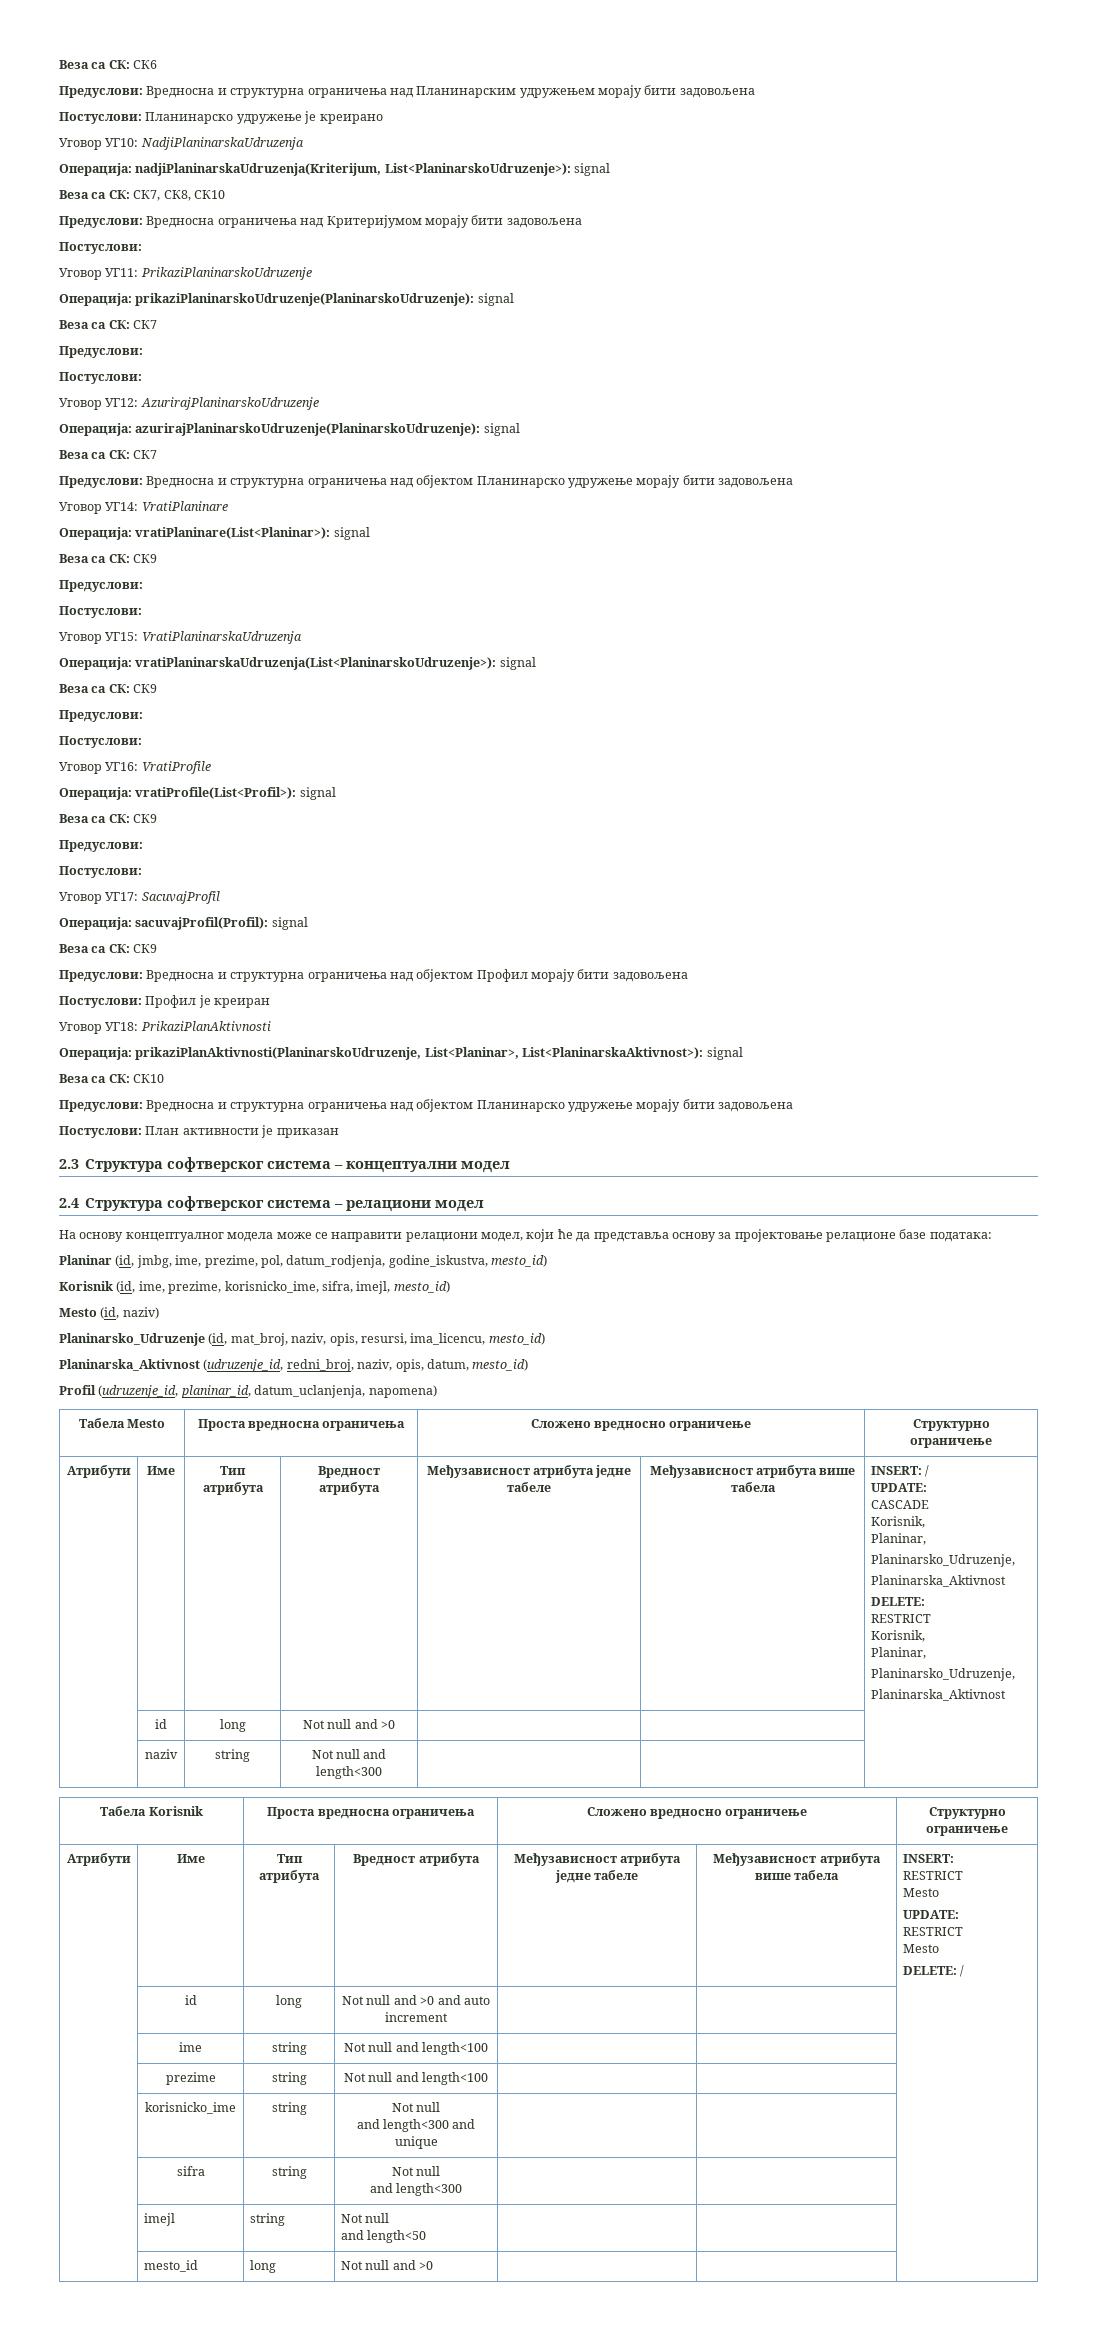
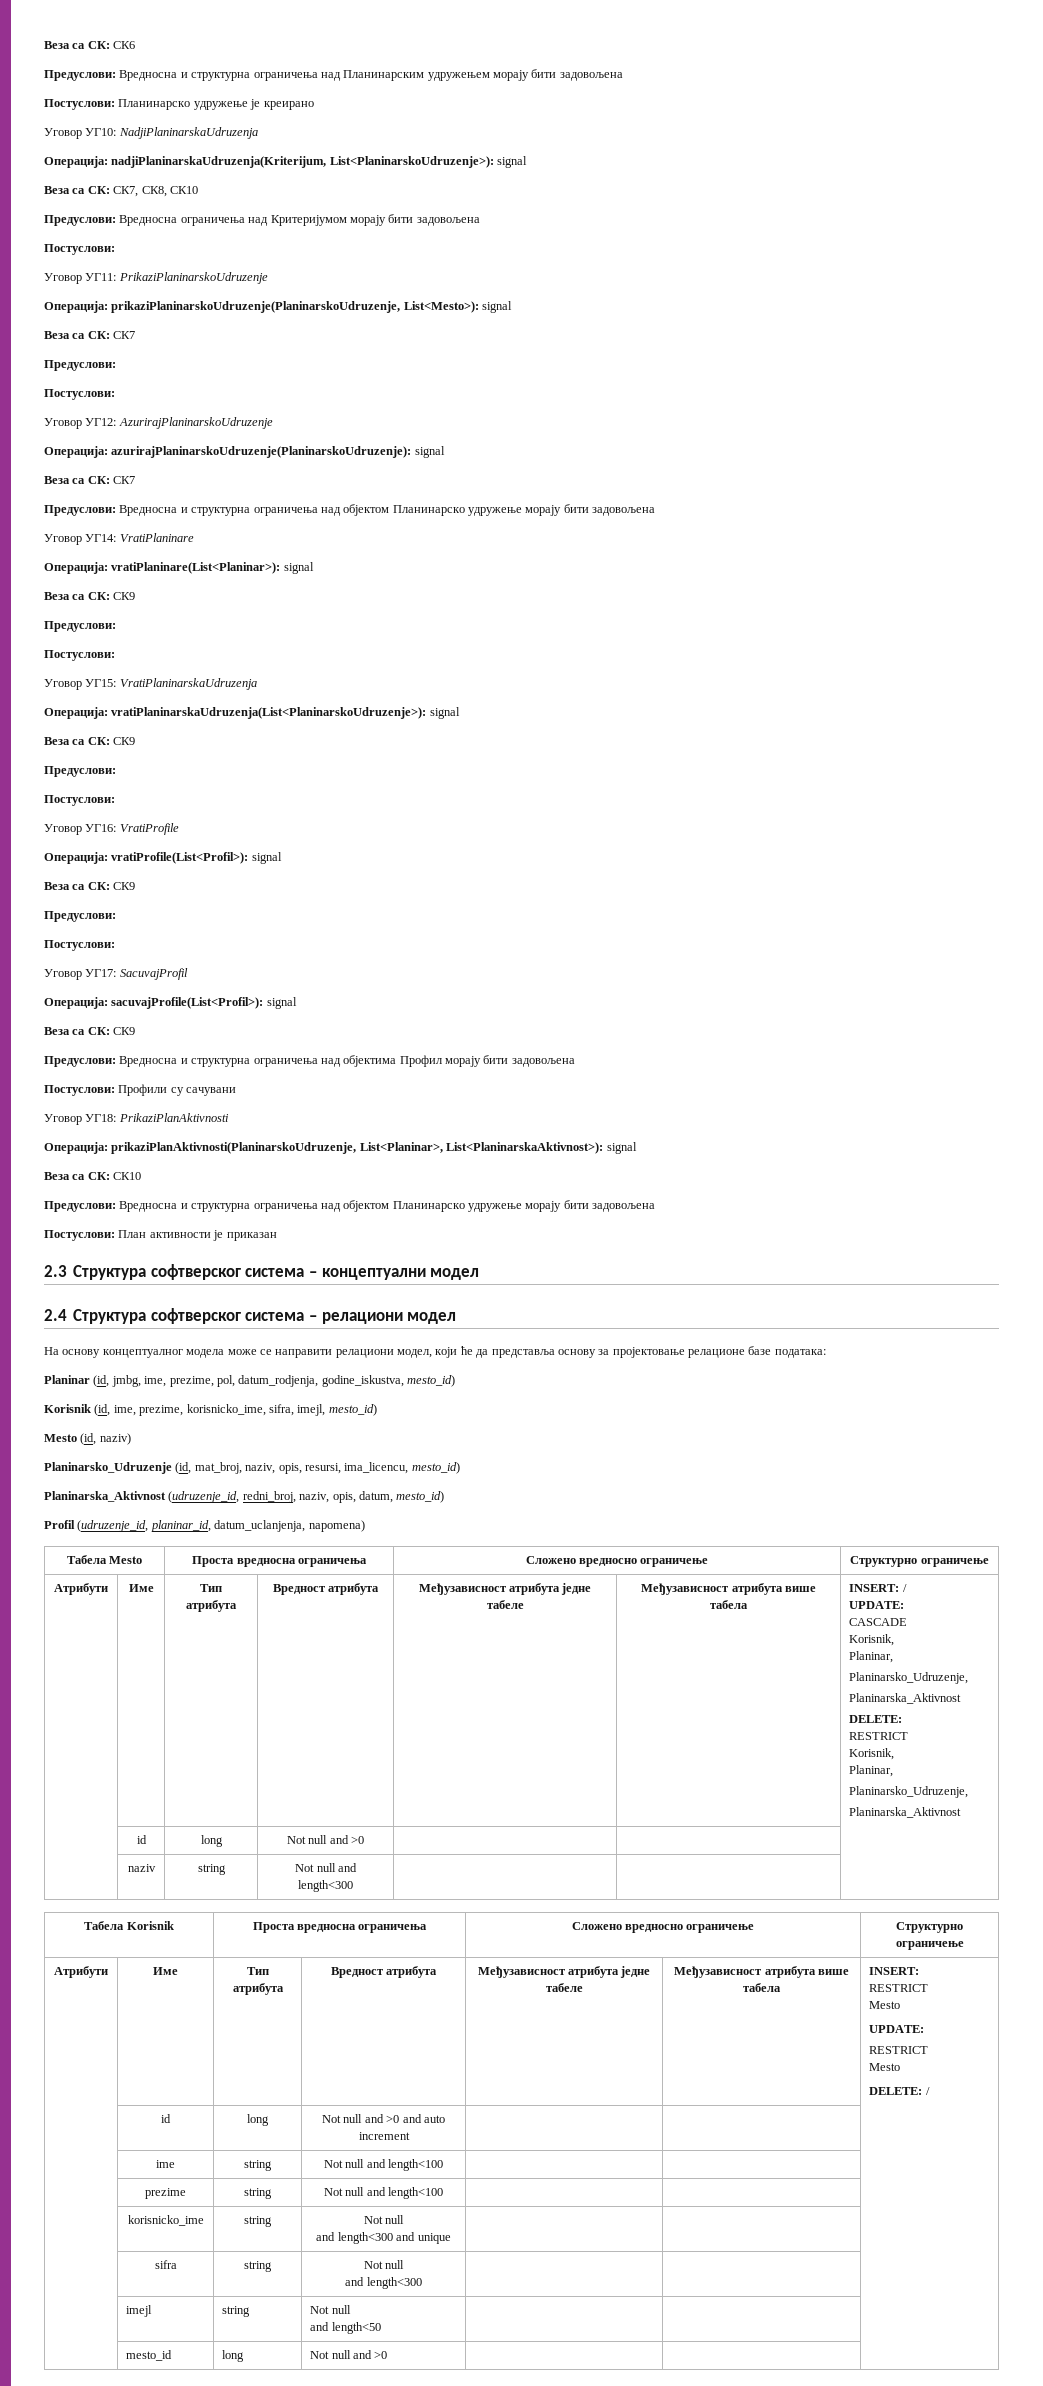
- Операција: prikaziPlaninarskoUdruzenje(PlaninarskoUdruzenje): signal
+ Операција: prikaziPlaninarskoUdruzenje(PlaninarskoUdruzenje, List<Mesto>): signal
- Операција: sacuvajProfil(Profil): signal
+ Операција: sacuvajProfile(List<Profil>): signal
- Предуслови: Вредносна и структурна ограничења над објектом Профил морају бити задовољена
+ Предуслови: Вредносна и структурна ограничења над објектима Профил морају бити задовољена
- Постуслови: Профил је креиран
+ Постуслови: Профили су сачувани

